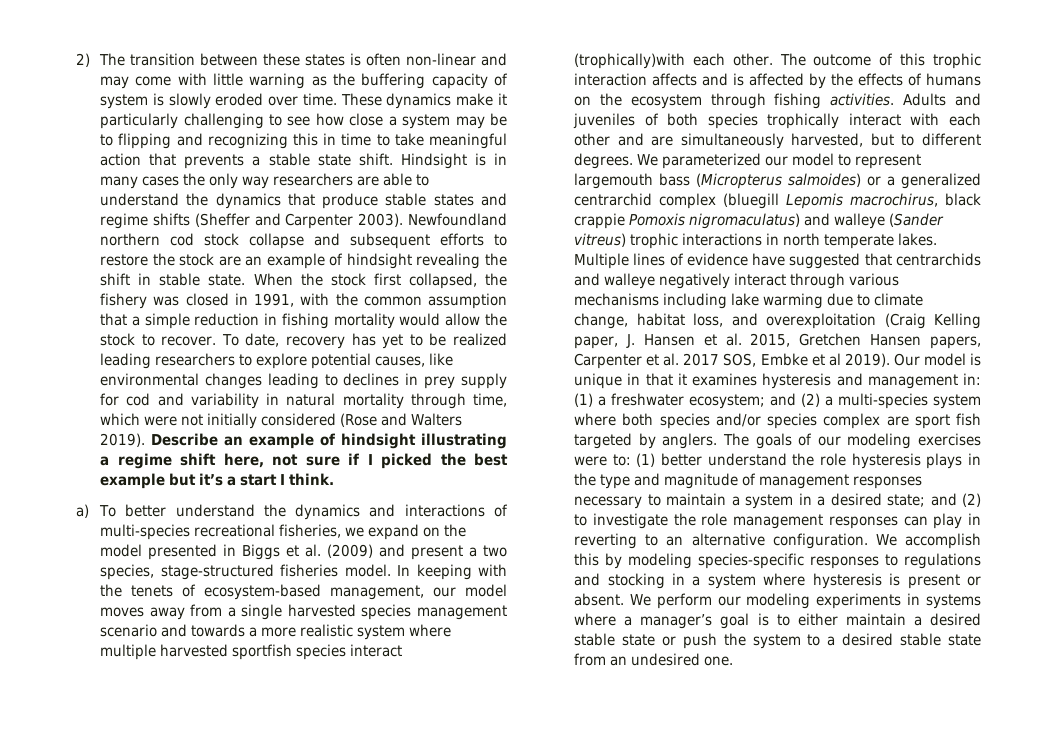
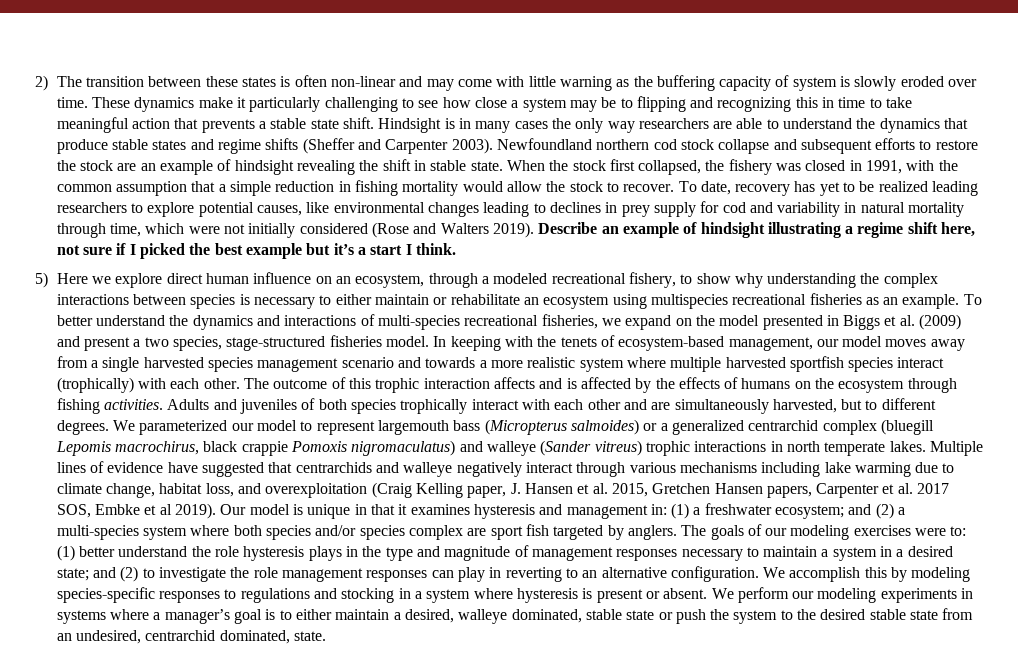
- a) To better understand the dynamics and interactions of multi-species recreational fisheries, we expand on the model presented in Biggs et al. (2009) and present a two species, stage-structured fisheries model.
+ 5) Here we explore direct human influence on an ecosystem, through a modeled recreational fishery, to show why understanding the complex interactions between species is necessary to either maintain or rehabilitate an ecosystem using multispecies recreational fisheries as an example. To better understand the dynamics and interactions of multi-species recreational fisheries, we expand on the model presented in Biggs et al. (2009) and present a two species, stage-structured fisheries model.
- In keeping with the tenets of ecosystem-based management, our model moves away from a single harvested species management scenario and towards a more realistic system where multiple harvested sportfish species interact (trophically)with each other.
+ In keeping with the tenets of ecosystem-based management, our model moves away from a single harvested species management scenario and towards a more realistic system where multiple harvested sportfish species interact (trophically) with each other.
- We perform our modeling experiments in systems where a manager’s goal is to either maintain a desired stable state or push the system to a desired stable state from an undesired one.
+ We perform our modeling experiments in systems where a manager’s goal is to either maintain a desired, walleye dominated, stable state or push the system to the desired stable state from an undesired, centrarchid dominated, state.

